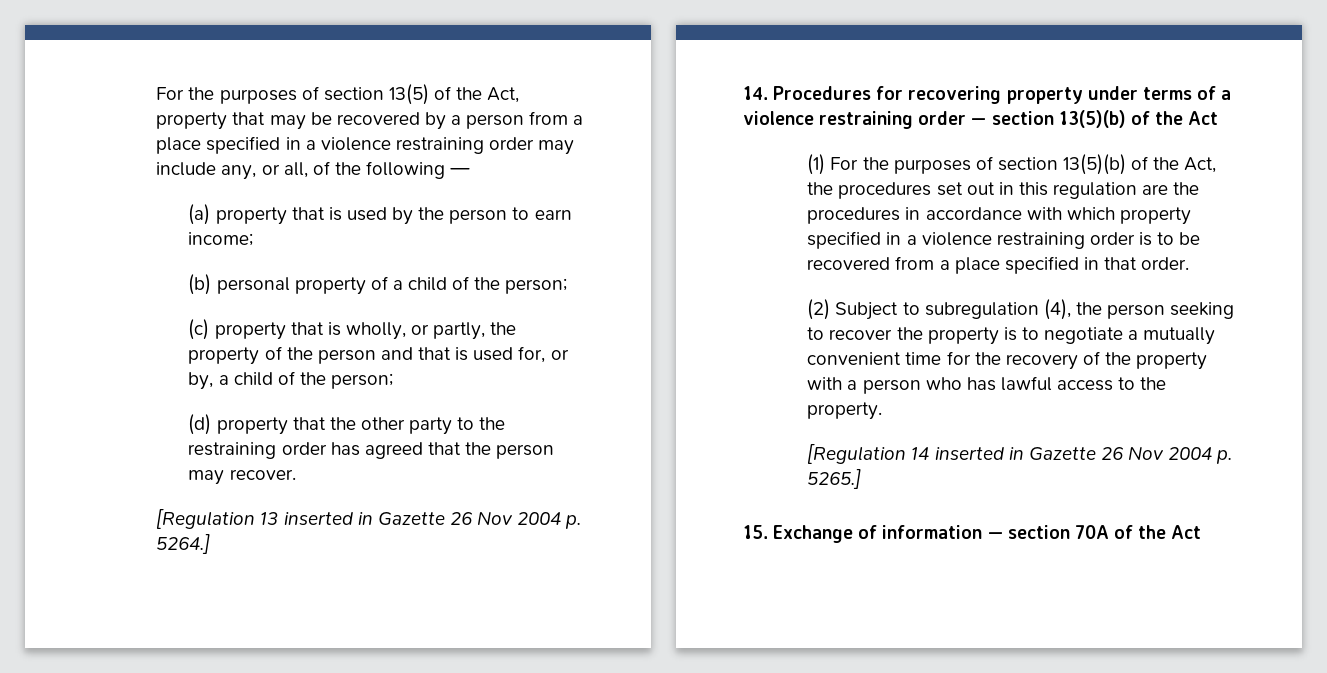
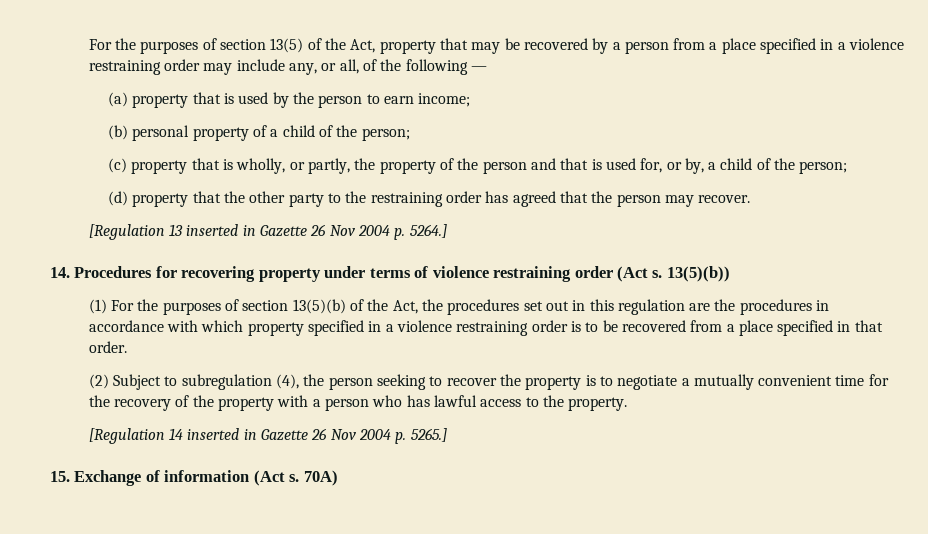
- 14. Procedures for recovering property under terms of a violence restraining order — section 13(5)(b) of the Act
+ 14. Procedures for recovering property under terms of violence restraining order (Act s. 13(5)(b))
- 15. Exchange of information — section 70A of the Act
+ 15. Exchange of information (Act s. 70A)

